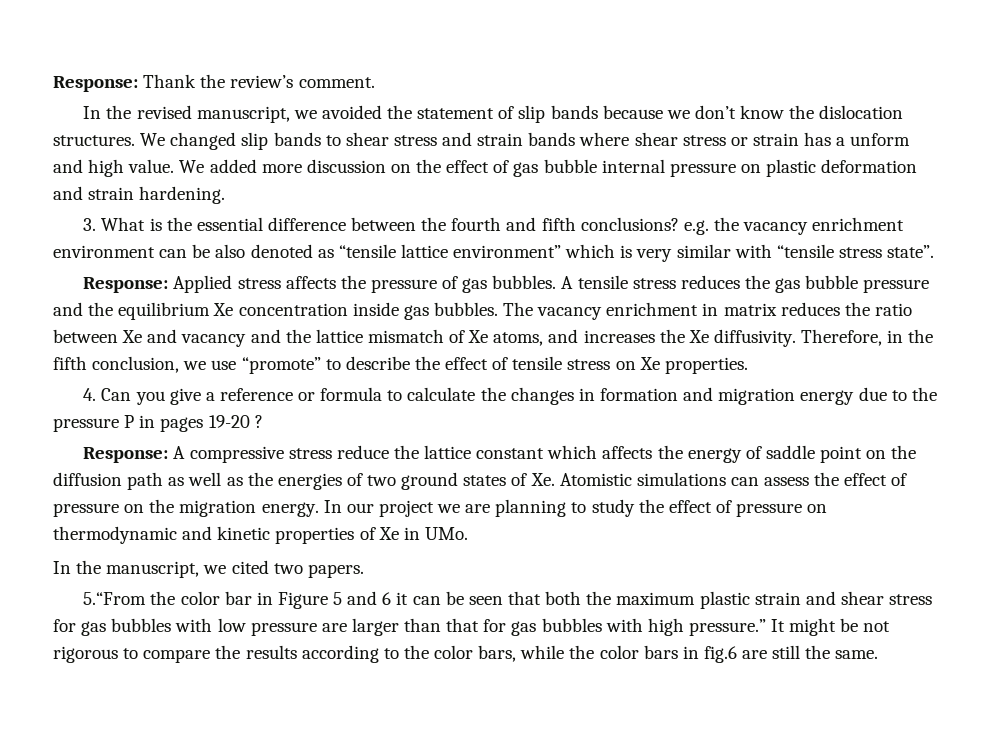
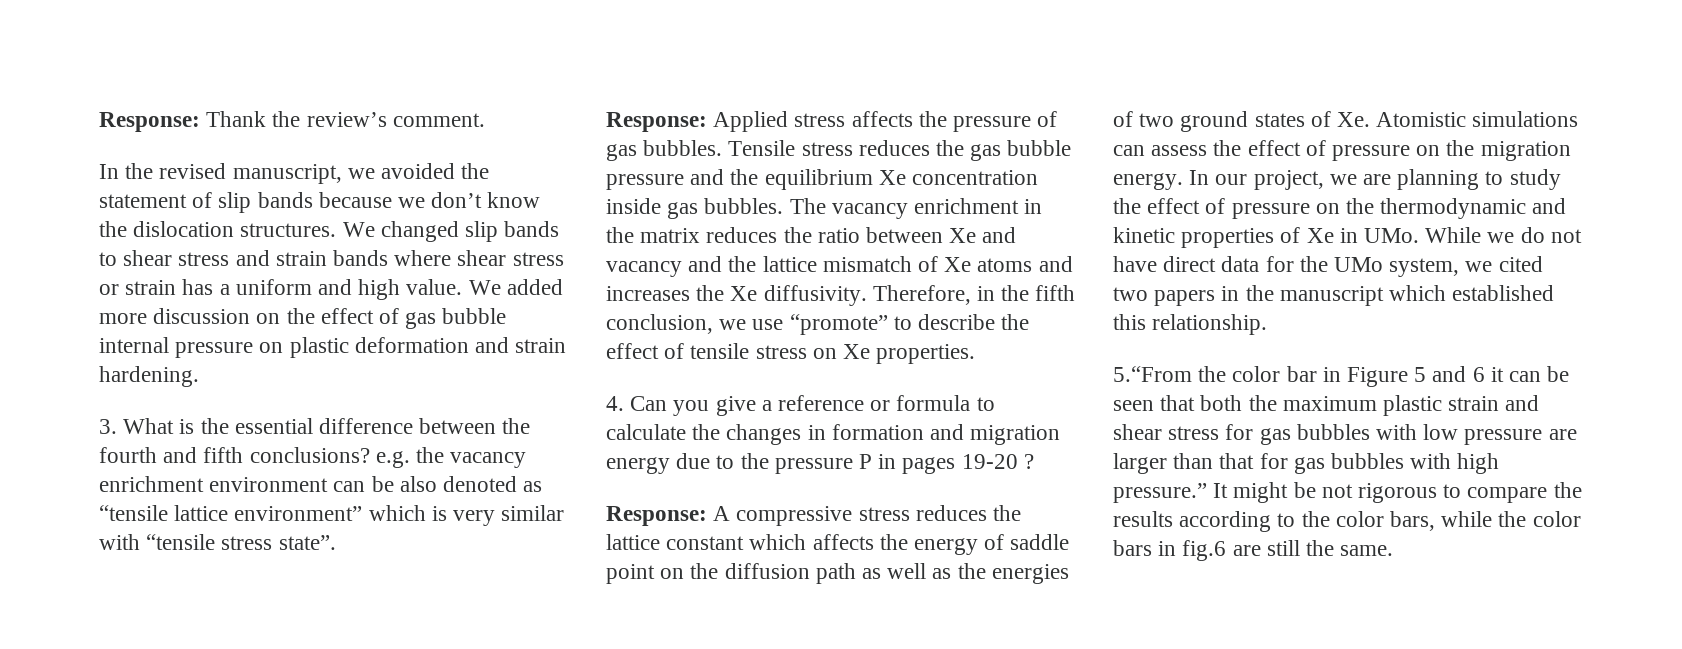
- We changed slip bands to shear stress and strain bands where shear stress or strain has a unform and high value.
+ We changed slip bands to shear stress and strain bands where shear stress or strain has a uniform and high value.
- A tensile stress reduces the gas bubble pressure and the equilibrium Xe concentration inside gas bubbles.
+ Tensile stress reduces the gas bubble pressure and the equilibrium Xe concentration inside gas bubbles.
- The vacancy enrichment in matrix reduces the ratio between Xe and vacancy and the lattice mismatch of Xe atoms, and increases the Xe diffusivity.
+ The vacancy enrichment in the matrix reduces the ratio between Xe and vacancy and the lattice mismatch of Xe atoms and increases the Xe diffusivity.
- Response: A compressive stress reduce the lattice constant which affects the energy of saddle point on the diffusion path as well as the energies of two ground states of Xe. Atomistic simulations can assess the effect of pressure on the migration energy.
+ Response: A compressive stress reduces the lattice constant which affects the energy of saddle point on the diffusion path as well as the energies of two ground states of Xe. Atomistic simulations can assess the effect of pressure on the migration energy.
- In our project we are planning to study the effect of pressure on thermodynamic and kinetic properties of Xe in UMo.
- In the manuscript, we cited two papers.
+ In our project, we are planning to study the effect of pressure on the thermodynamic and kinetic properties of Xe in UMo. While we do not have direct data for the UMo system, we cited two papers in the manuscript which established this relationship.

